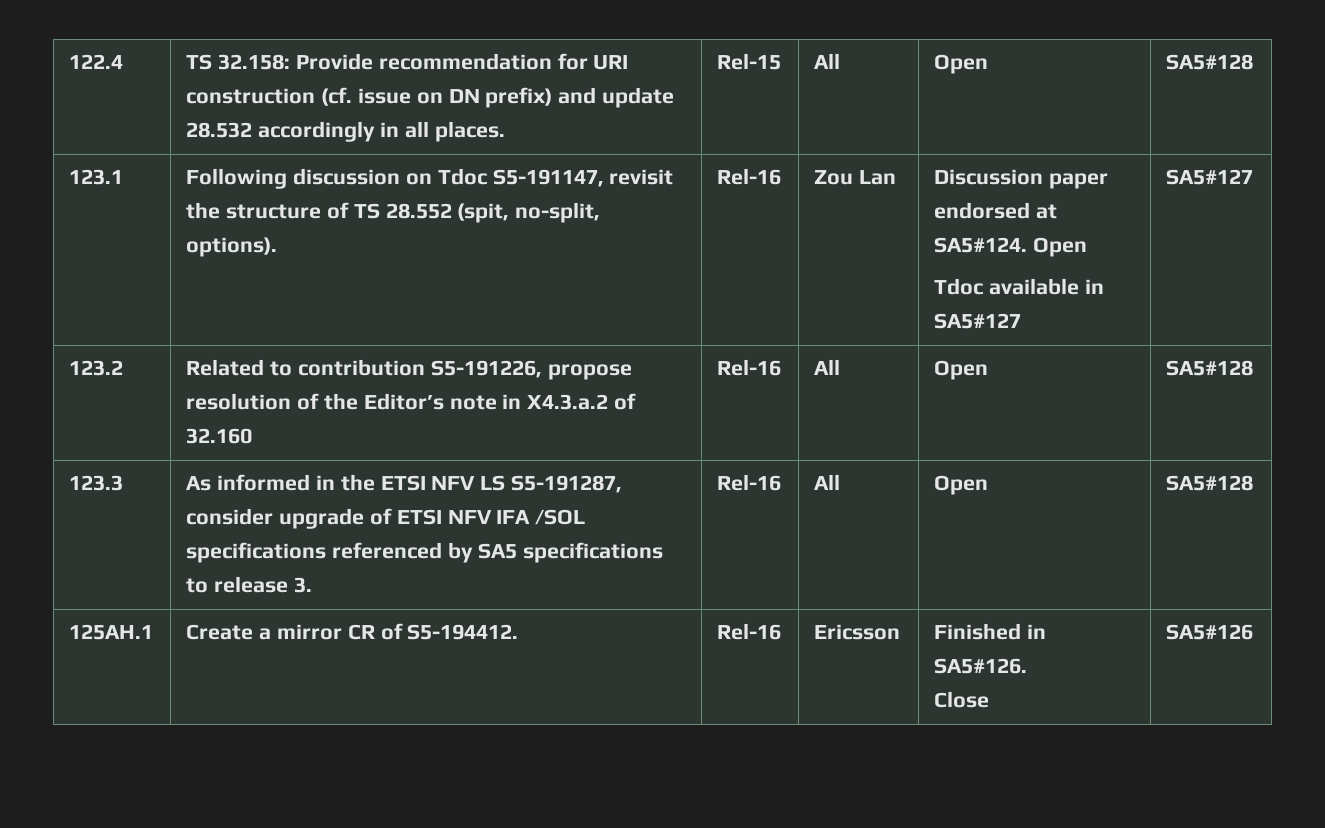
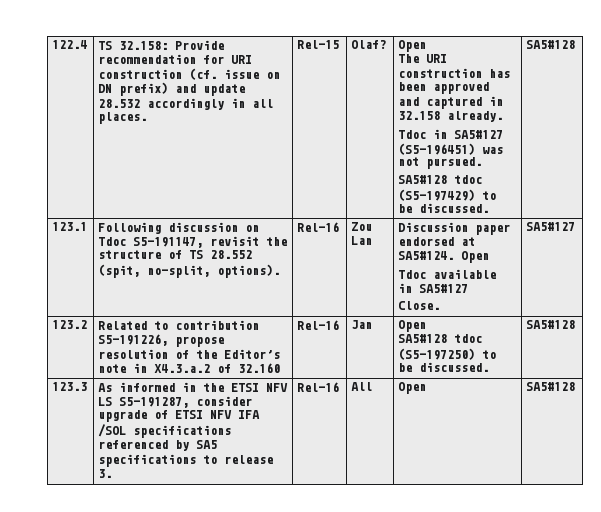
- Rel-15 | All | Open
+ Rel-15 | Olaf? | Open
+ The URI construction has been approved and captured in 32.158 already.
+ Tdoc in SA5#127 (S5‑196451) was not pursued.
+ SA5#128 tdoc (S5-197429) to be discussed.
  123.1 | Following discussion on Tdoc S5-191147, revisit the structure of TS 28.552 (spit, no-split, options). | Rel-16 | Zou Lan | Discussion paper endorsed at SA5#124. Open
- Tdoc available in SA5#127 | SA5#127
+ Tdoc available in SA5#127
+ Close. | SA5#127
- 123.2 | Related to contribution S5-191226, propose resolution of the Editor’s note in X4.3.a.2 of 32.160 | Rel-16 | All | Open | SA5#128
+ 123.2 | Related to contribution S5-191226, propose resolution of the Editor’s note in X4.3.a.2 of 32.160 | Rel-16 | Jan | Open
+ SA5#128 tdoc (S5-197250) to be discussed. | SA5#128
- 125AH.1 | Create a mirror CR of S5-194412. | Rel-16 | Ericsson | Finished in SA5#126.
- Close | SA5#126

